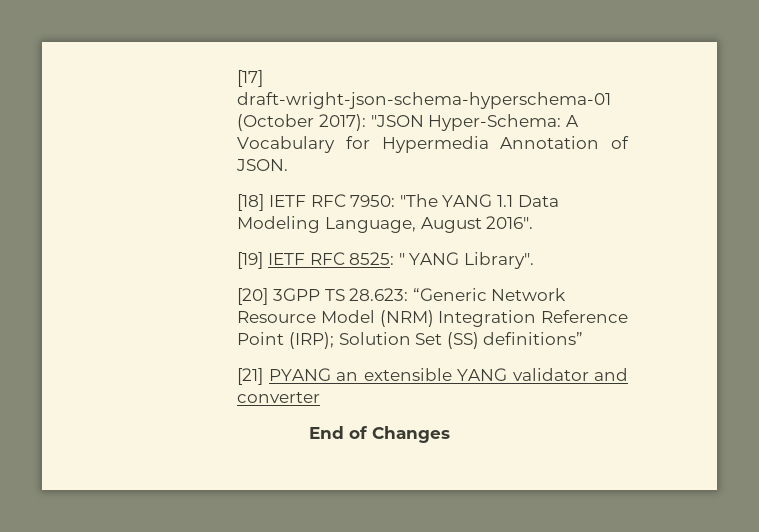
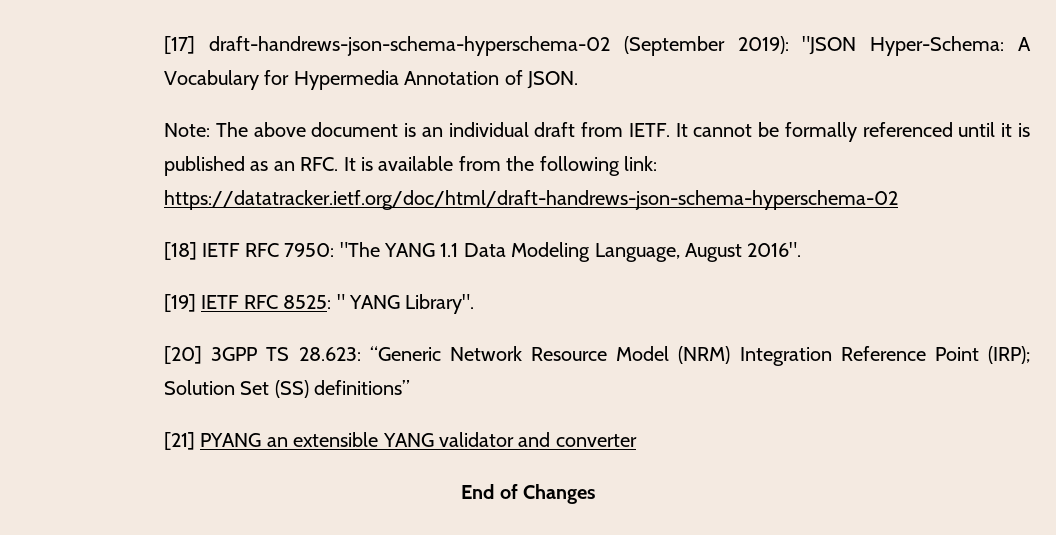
- [17] draft-wright-json-schema-hyperschema-01 (October 2017): "JSON Hyper-Schema: A Vocabulary for Hypermedia Annotation of JSON.
+ [17] draft-handrews-json-schema-hyperschema-02 (September 2019): "JSON Hyper-Schema: A Vocabulary for Hypermedia Annotation of JSON.
+ Note: The above document is an individual draft from IETF. It cannot be formally referenced until it is published as an RFC. It is available from the following link: https://datatracker.ietf.org/doc/html/draft-handrews-json-schema-hyperschema-02

